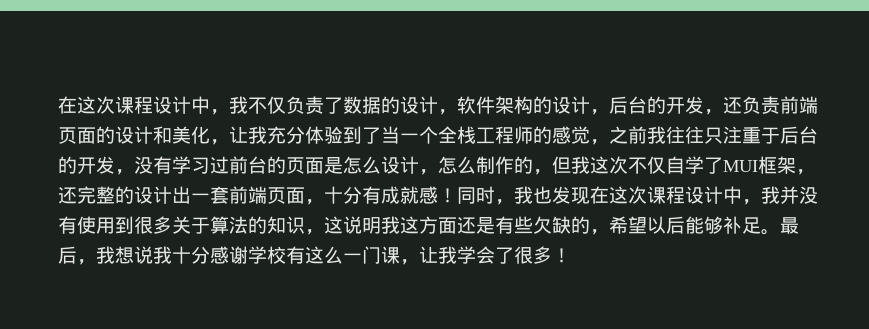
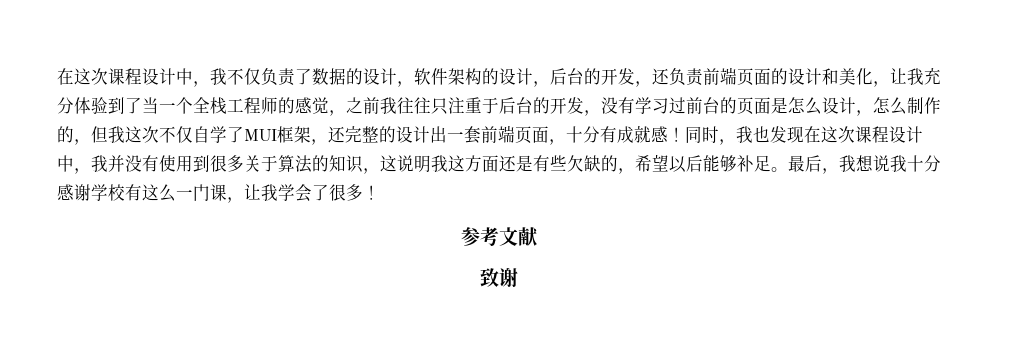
+ 参考文献
+ 致谢

